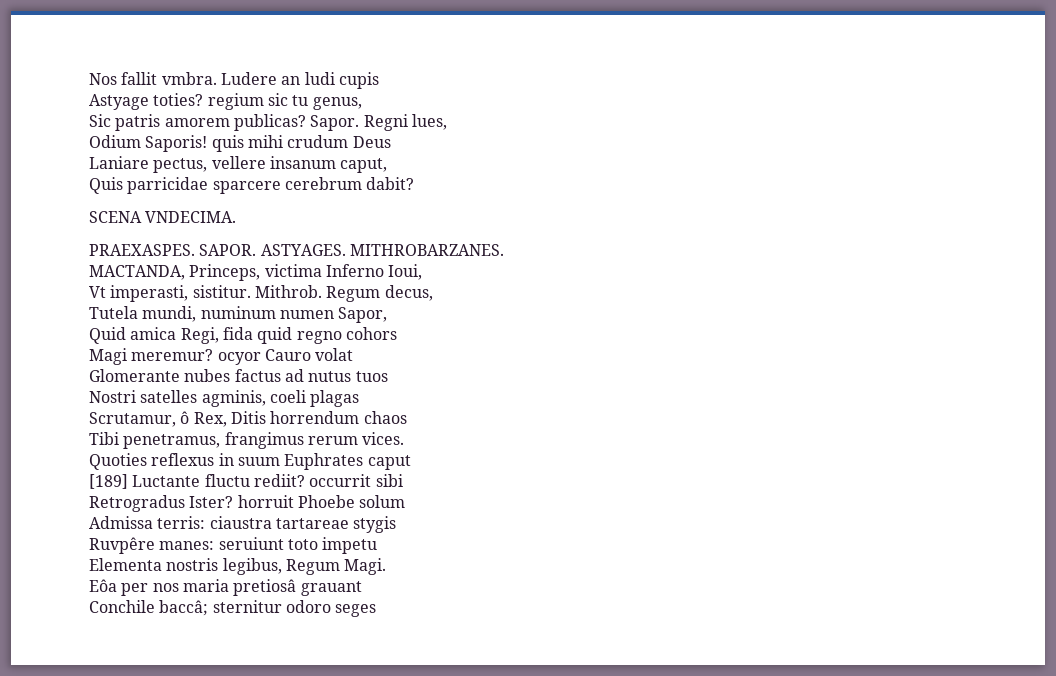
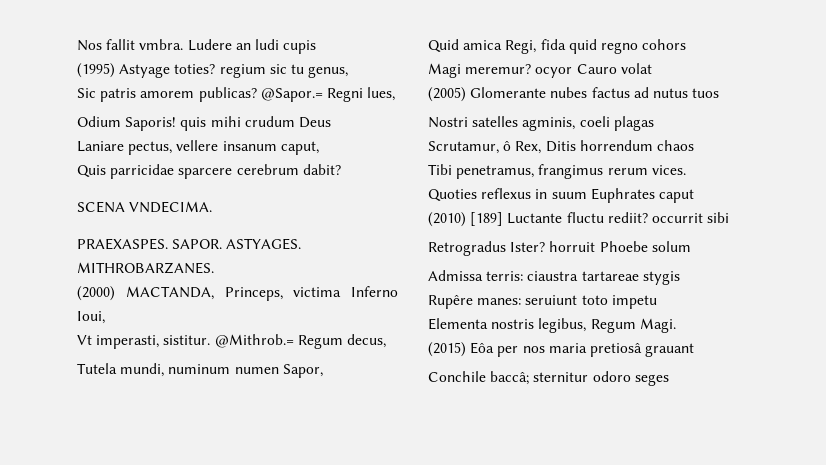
- Astyage toties? regium sic tu genus,
+ (1995) Astyage toties? regium sic tu genus,
- Sapor. Regni lues,
+ @Sapor.= Regni lues,
- MACTANDA, Princeps, victima Inferno Ioui,
+ (2000) MACTANDA, Princeps, victima Inferno Ioui,
- Mithrob. Regum decus,
+ @Mithrob.= Regum decus,
- Glomerante nubes factus ad nutus tuos
+ (2005) Glomerante nubes factus ad nutus tuos
- [189] Luctante fluctu rediit? occurrit sibi
+ (2010) [189] Luctante fluctu rediit? occurrit sibi
- Ruvpêre manes: seruiunt toto impetu
+ Rupêre manes: seruiunt toto impetu
- Eôa per nos maria pretiosâ grauant
+ (2015) Eôa per nos maria pretiosâ grauant

